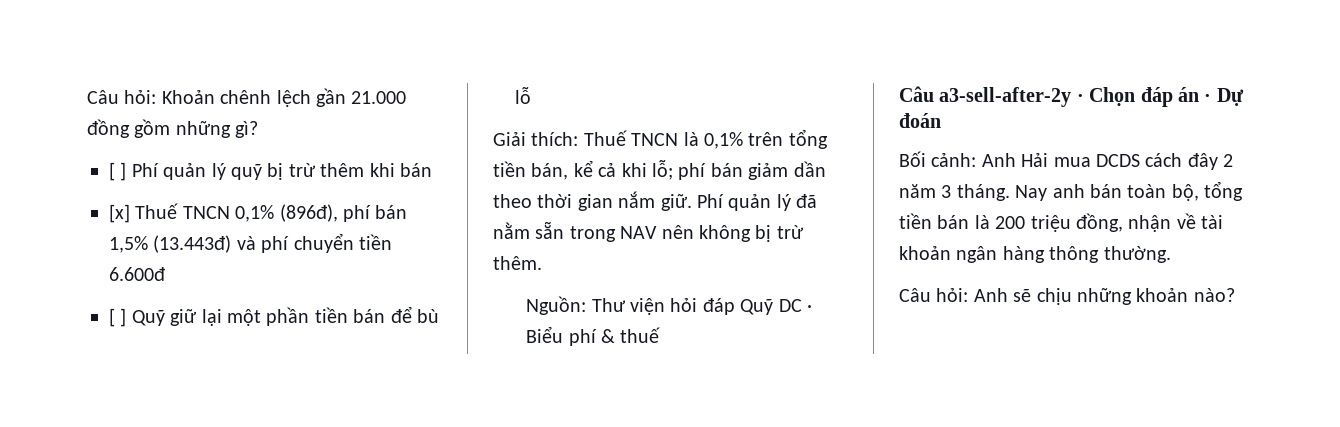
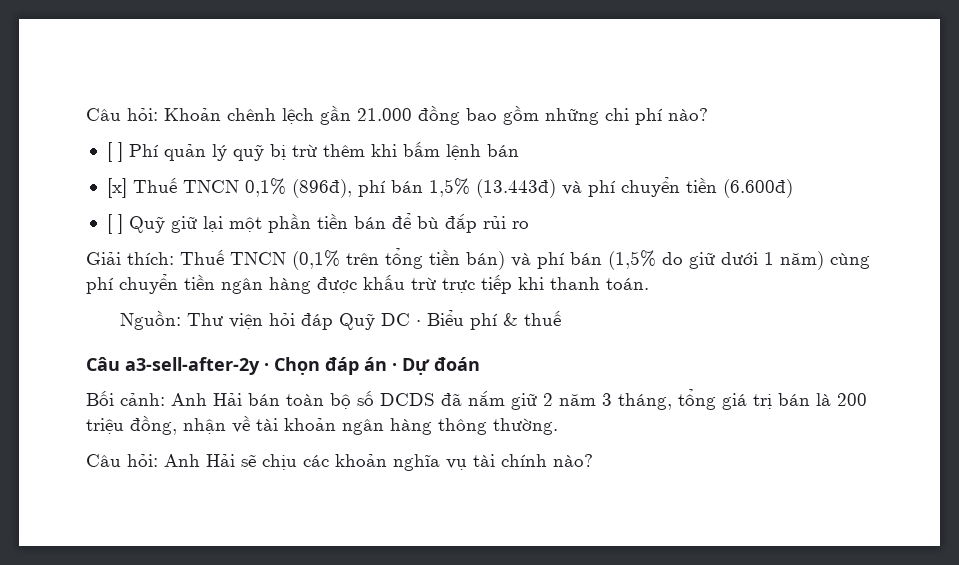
- Câu hỏi: Khoản chênh lệch gần 21.000 đồng gồm những gì?
+ Câu hỏi: Khoản chênh lệch gần 21.000 đồng bao gồm những chi phí nào?
- [ ] Phí quản lý quỹ bị trừ thêm khi bán
+ [ ] Phí quản lý quỹ bị trừ thêm khi bấm lệnh bán
- [x] Thuế TNCN 0,1% (896đ), phí bán 1,5% (13.443đ) và phí chuyển tiền 6.600đ
+ [x] Thuế TNCN 0,1% (896đ), phí bán 1,5% (13.443đ) và phí chuyển tiền (6.600đ)
- [ ] Quỹ giữ lại một phần tiền bán để bù lỗ
+ [ ] Quỹ giữ lại một phần tiền bán để bù đắp rủi ro
- Giải thích: Thuế TNCN là 0,1% trên tổng tiền bán, kể cả khi lỗ; phí bán giảm dần theo thời gian nắm giữ. Phí quản lý đã nằm sẵn trong NAV nên không bị trừ thêm.
+ Giải thích: Thuế TNCN (0,1% trên tổng tiền bán) và phí bán (1,5% do giữ dưới 1 năm) cùng phí chuyển tiền ngân hàng được khấu trừ trực tiếp khi thanh toán.
- Bối cảnh: Anh Hải mua DCDS cách đây 2 năm 3 tháng. Nay anh bán toàn bộ, tổng tiền bán là 200 triệu đồng, nhận về tài khoản ngân hàng thông thường.
+ Bối cảnh: Anh Hải bán toàn bộ số DCDS đã nắm giữ 2 năm 3 tháng, tổng giá trị bán là 200 triệu đồng, nhận về tài khoản ngân hàng thông thường.
- Câu hỏi: Anh sẽ chịu những khoản nào?
+ Câu hỏi: Anh Hải sẽ chịu các khoản nghĩa vụ tài chính nào?

